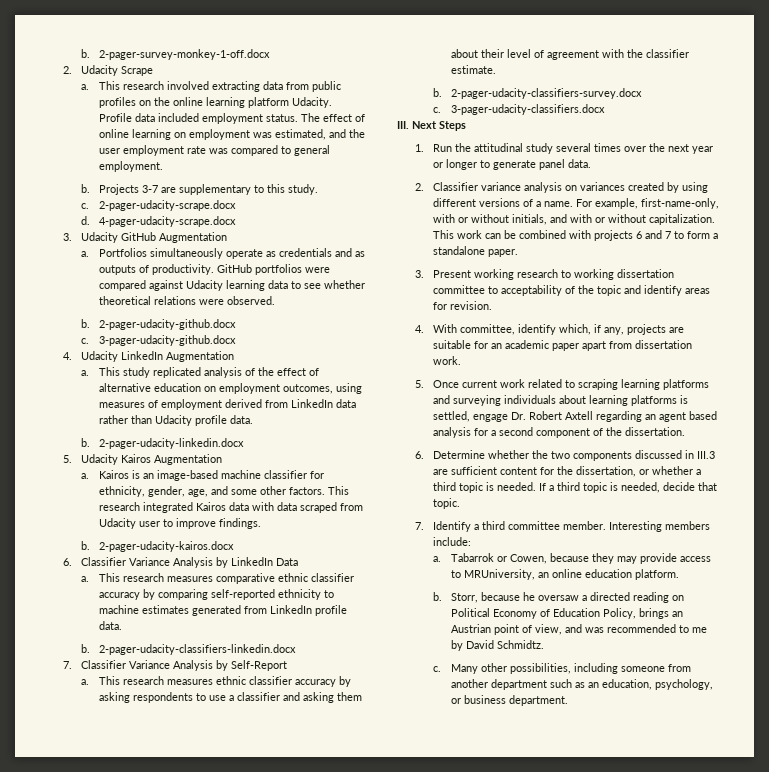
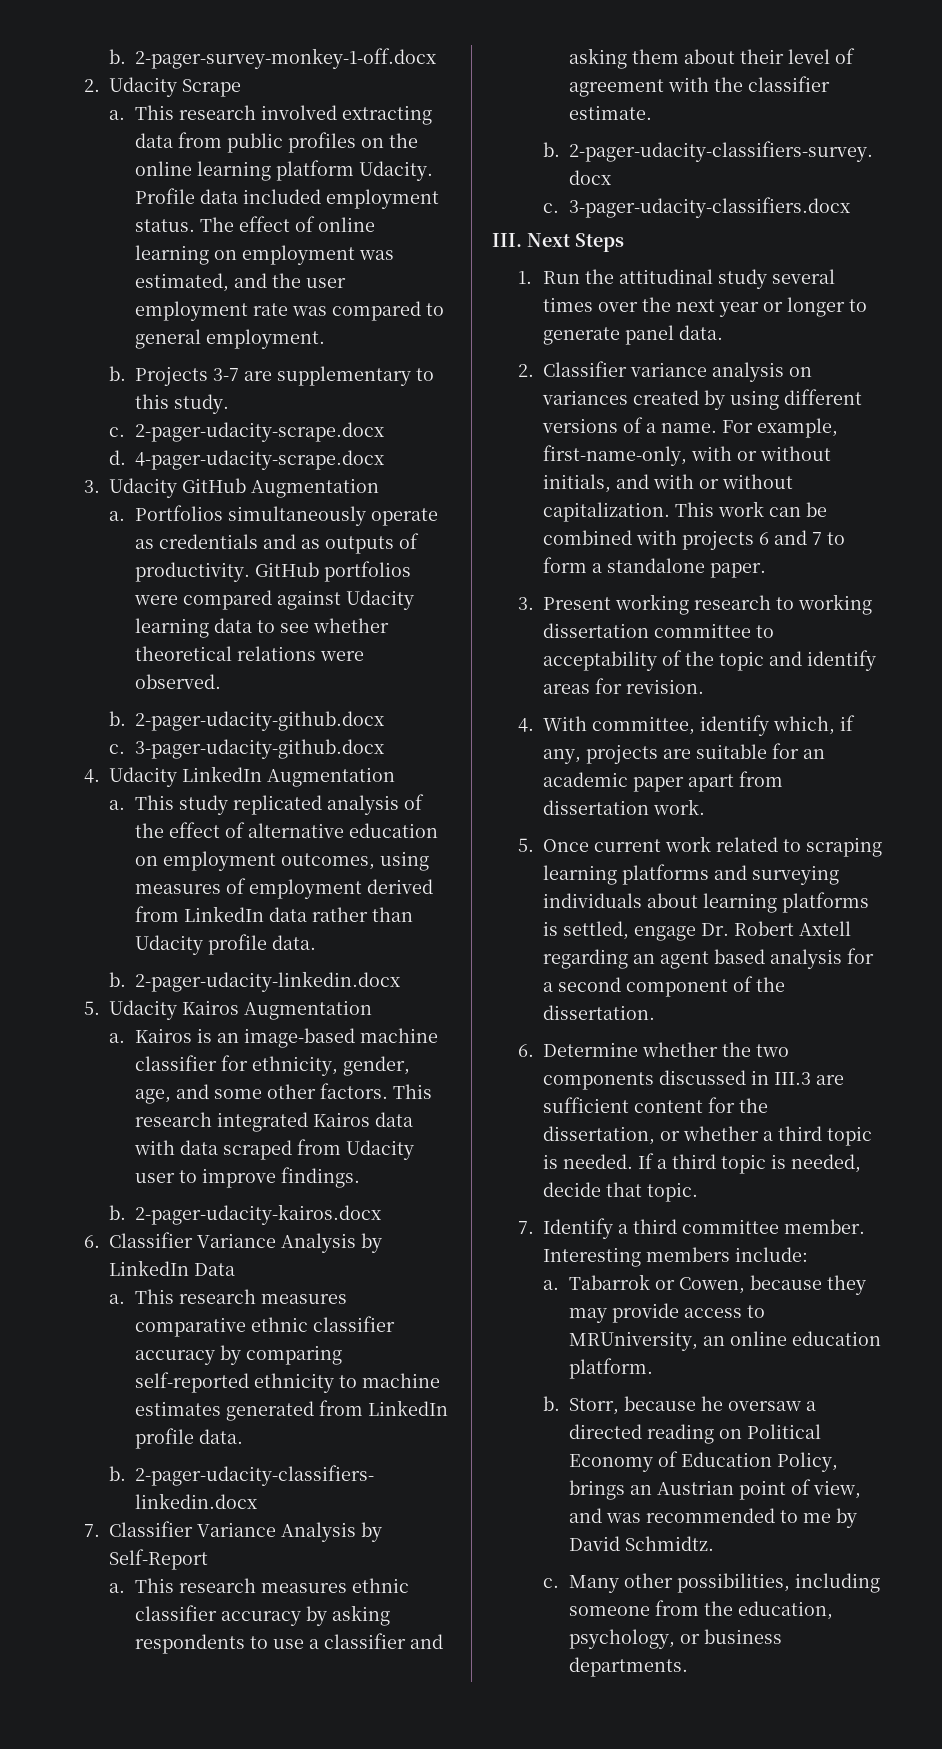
- Many other possibilities, including someone from another department such as an education, psychology, or business department.
+ Many other possibilities, including someone from the education, psychology, or business departments.

